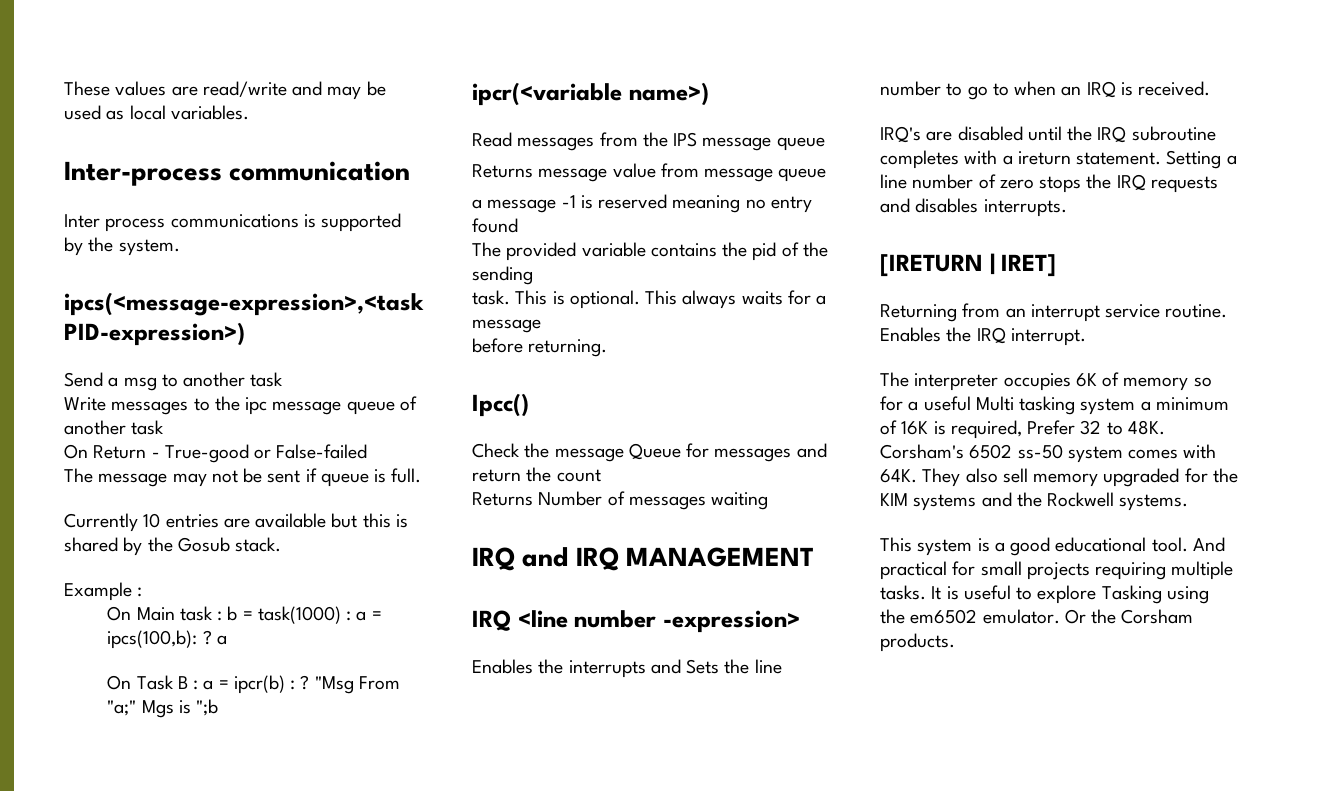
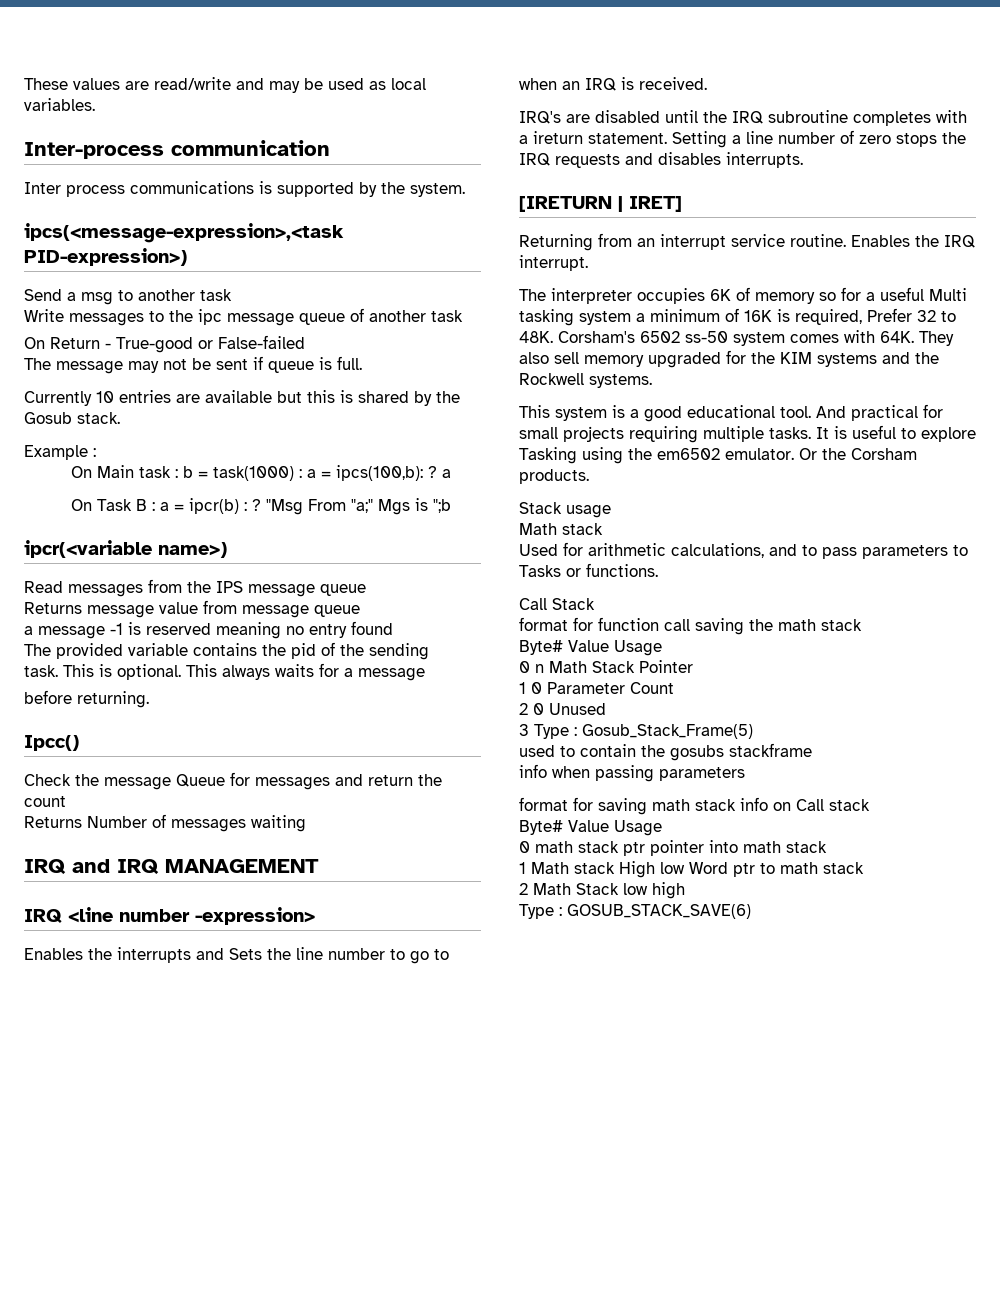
+ Stack usage
+ Math stack
+ Used for arithmetic calculations, and to pass parameters to Tasks or functions.
+ Call Stack
+ format for function call saving the math stack
+ Byte# Value Usage
+ 0 n Math Stack Pointer
+ 1 0 Parameter Count
+ 2 0 Unused
+ 3 Type : Gosub_Stack_Frame(5)
+ used to contain the gosubs stackframe
+ info when passing parameters
+ format for saving math stack info on Call stack
+ Byte# Value Usage
+ 0 math stack ptr pointer into math stack
+ 1 Math stack High low Word ptr to math stack
+ 2 Math Stack low high
+ Type : GOSUB_STACK_SAVE(6)

